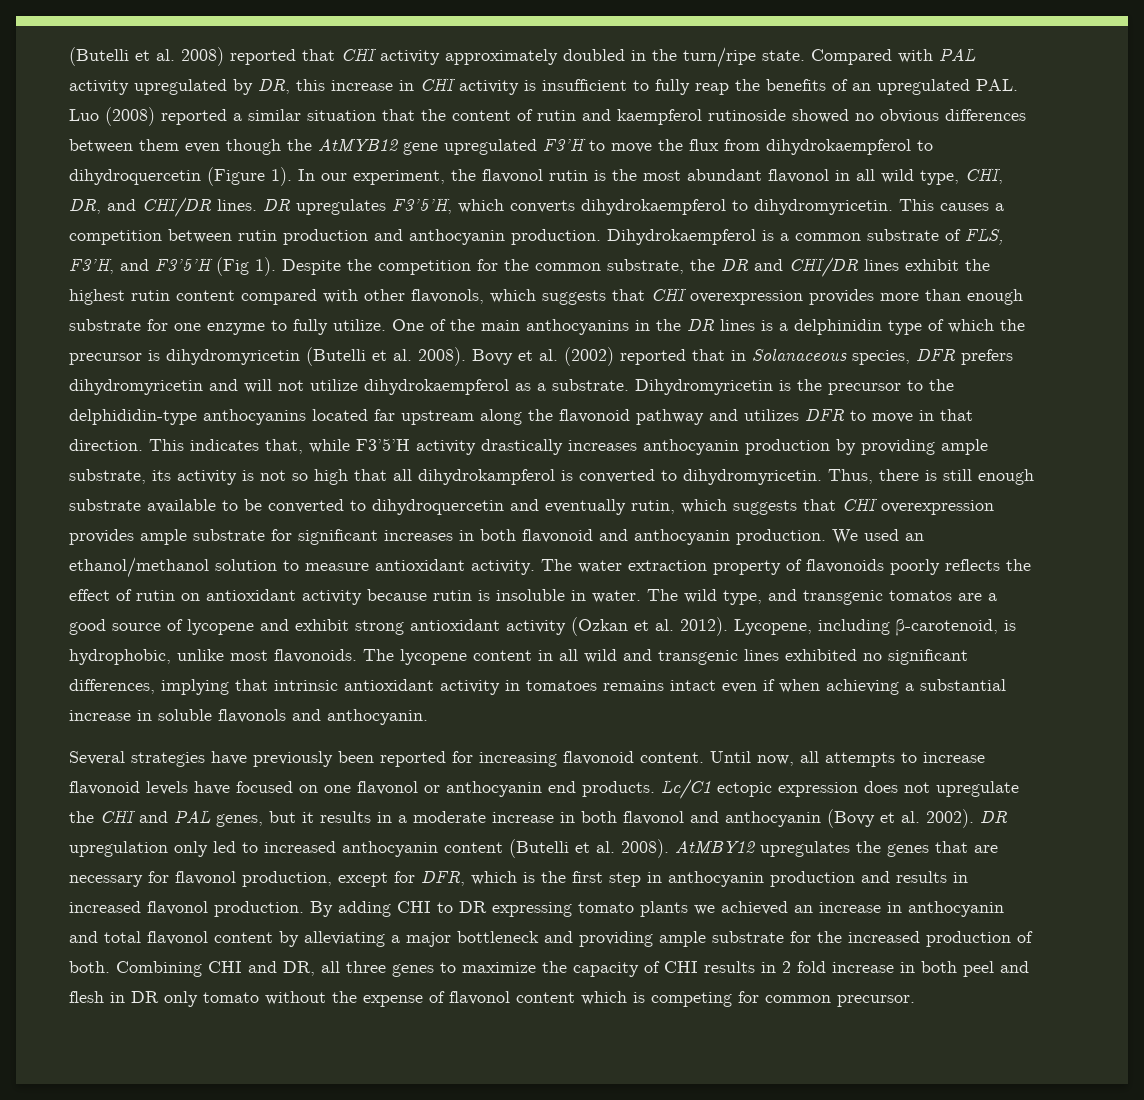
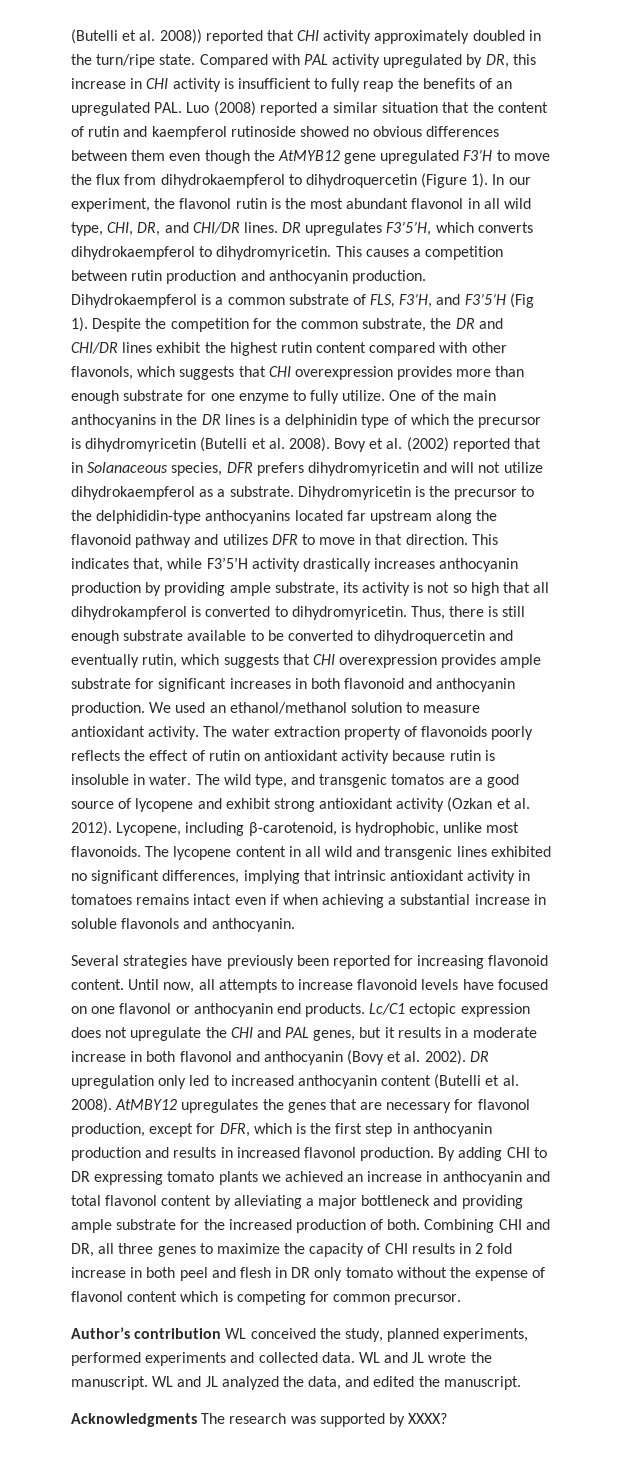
- (Butelli et al. 2008) reported that CHI activity approximately doubled in the turn/ripe state.
+ (Butelli et al. 2008)) reported that CHI activity approximately doubled in the turn/ripe state.
+ Author’s contribution WL conceived the study, planned experiments, performed experiments and collected data. WL and JL wrote the manuscript. WL and JL analyzed the data, and edited the manuscript.
+ Acknowledgments The research was supported by XXXX?

